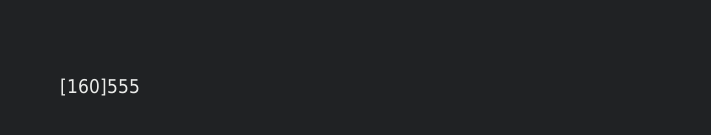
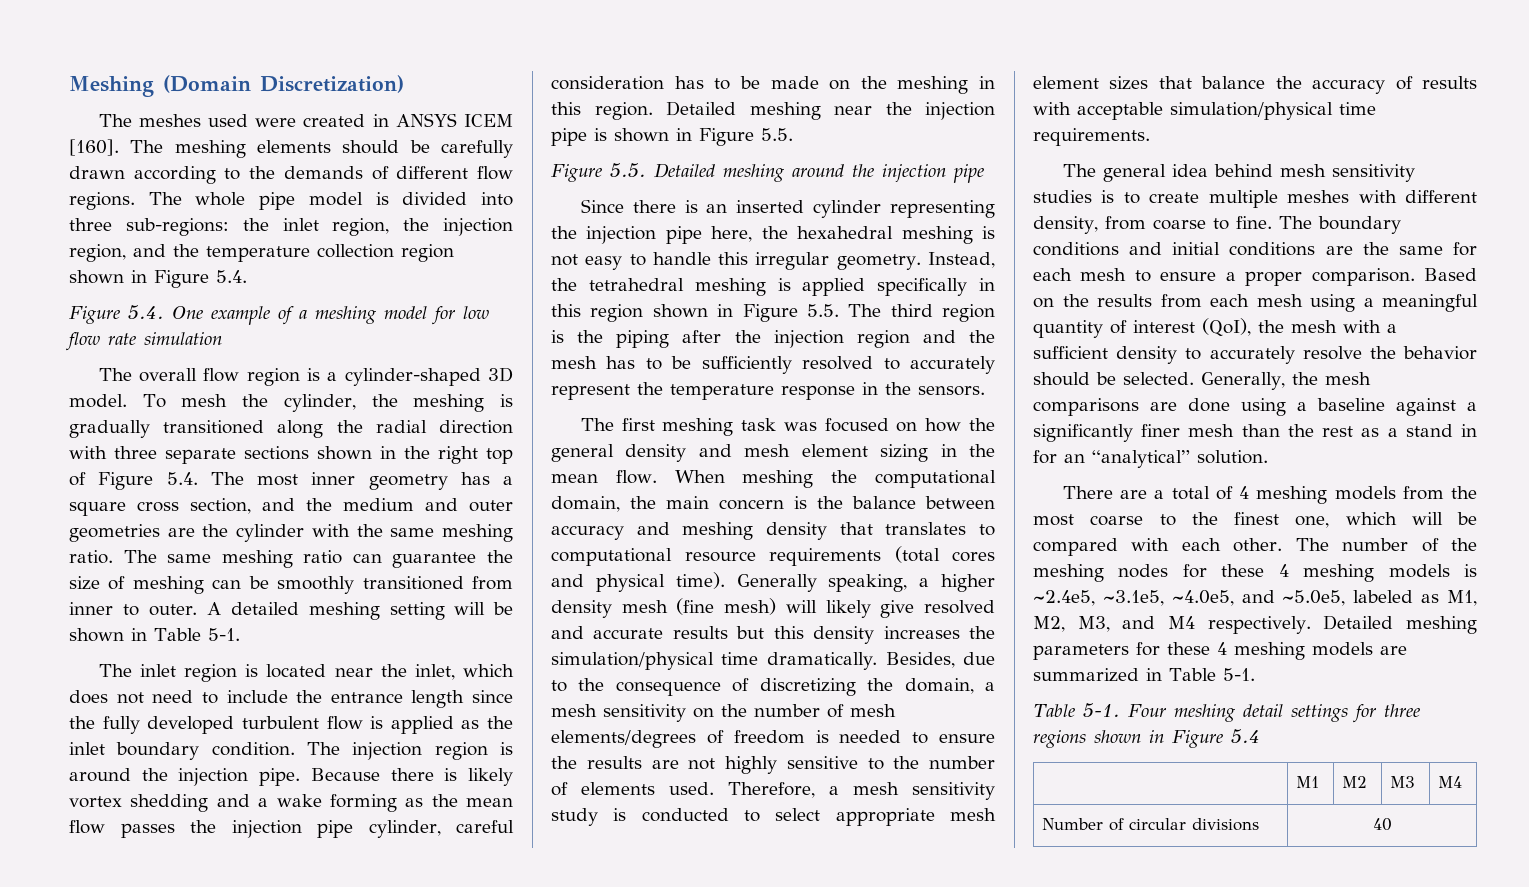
- [160]555
+ Meshing (Domain Discretization)
+ The meshes used were created in ANSYS ICEM [160]. The meshing elements should be carefully drawn according to the demands of different flow regions. The whole pipe model is divided into three sub-regions: the inlet region, the injection region, and the temperature collection region shown in Figure 5.4.
+ Figure 5.4. One example of a meshing model for low flow rate simulation
+ The overall flow region is a cylinder-shaped 3D model. To mesh the cylinder, the meshing is gradually transitioned along the radial direction with three separate sections shown in the right top of Figure 5.4. The most inner geometry has a square cross section, and the medium and outer geometries are the cylinder with the same meshing ratio. The same meshing ratio can guarantee the size of meshing can be smoothly transitioned from inner to outer. A detailed meshing setting will be shown in Table 5-1.
+ The inlet region is located near the inlet, which does not need to include the entrance length since the fully developed turbulent flow is applied as the inlet boundary condition. The injection region is around the injection pipe. Because there is likely vortex shedding and a wake forming as the mean flow passes the injection pipe cylinder, careful consideration has to be made on the meshing in this region. Detailed meshing near the injection pipe is shown in Figure 5.5.
+ Figure 5.5. Detailed meshing around the injection pipe
+ Since there is an inserted cylinder representing the injection pipe here, the hexahedral meshing is not easy to handle this irregular geometry. Instead, the tetrahedral meshing is applied specifically in this region shown in Figure 5.5. The third region is the piping after the injection region and the mesh has to be sufficiently resolved to accurately represent the temperature response in the sensors.
+ The first meshing task was focused on how the general density and mesh element sizing in the mean flow. When meshing the computational domain, the main concern is the balance between accuracy and meshing density that translates to computational resource requirements (total cores and physical time). Generally speaking, a higher density mesh (fine mesh) will likely give resolved and accurate results but this density increases the simulation/physical time dramatically. Besides, due to the consequence of discretizing the domain, a mesh sensitivity on the number of mesh elements/degrees of freedom is needed to ensure the results are not highly sensitive to the number of elements used. Therefore, a mesh sensitivity study is conducted to select appropriate mesh element sizes that balance the accuracy of results with acceptable simulation/physical time requirements.
+ The general idea behind mesh sensitivity studies is to create multiple meshes with different density, from coarse to fine. The boundary conditions and initial conditions are the same for each mesh to ensure a proper comparison. Based on the results from each mesh using a meaningful quantity of interest (QoI), the mesh with a sufficient density to accurately resolve the behavior should be selected. Generally, the mesh comparisons are done using a baseline against a significantly finer mesh than the rest as a stand in for an “analytical” solution.
+ There are a total of 4 meshing models from the most coarse to the finest one, which will be compared with each other. The number of the meshing nodes for these 4 meshing models is ~2.4e5, ~3.1e5, ~4.0e5, and ~5.0e5, labeled as M1, M2, M3, and M4 respectively. Detailed meshing parameters for these 4 meshing models are summarized in Table 5-1.
+ Table 5-1. Four meshing detail settings for three regions shown in Figure 5.4
+ | M1 | M2 | M3 | M4
+ Number of circular divisions | 40

